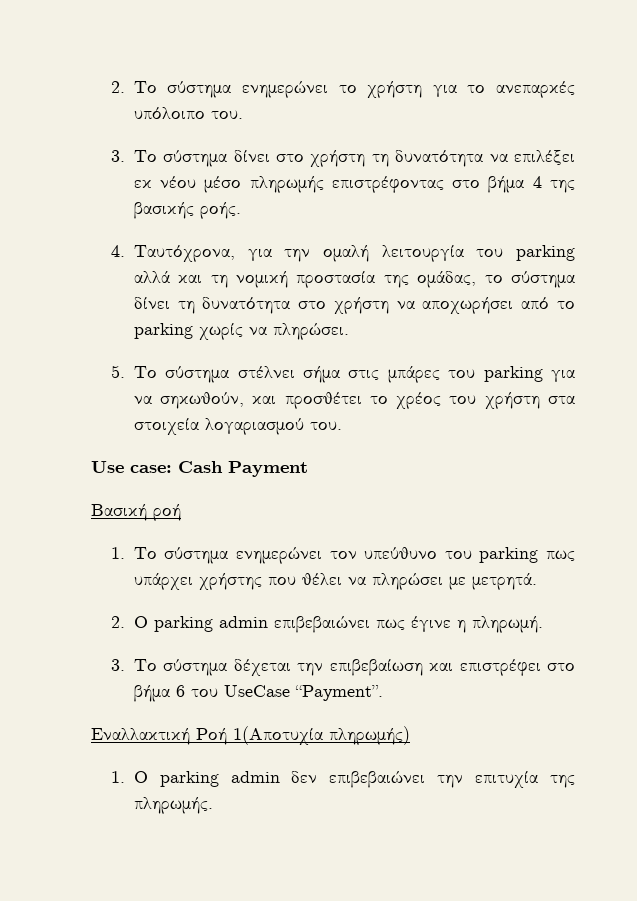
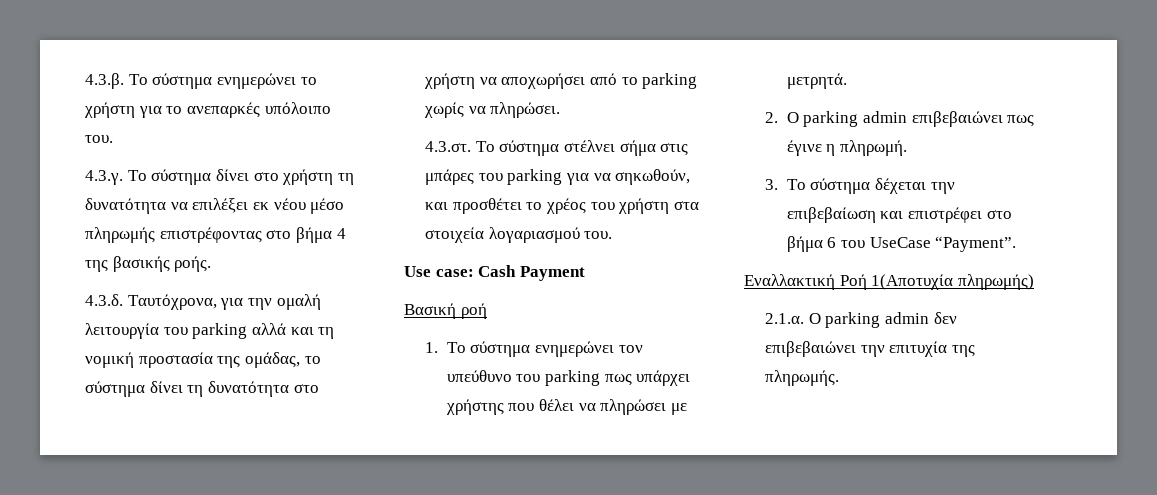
- 2. Το σύστημα ενημερώνει το χρήστη για το ανεπαρκές υπόλοιπο του.
+ 4.3.β. Το σύστημα ενημερώνει το χρήστη για το ανεπαρκές υπόλοιπο του.
- 3. Το σύστημα δίνει στο χρήστη τη δυνατότητα να επιλέξει εκ νέου μέσο πληρωμής επιστρέφοντας στο βήμα 4 της βασικής ροής.
+ 4.3.γ. Το σύστημα δίνει στο χρήστη τη δυνατότητα να επιλέξει εκ νέου μέσο πληρωμής επιστρέφοντας στο βήμα 4 της βασικής ροής.
- 4. Ταυτόχρονα, για την ομαλή λειτουργία του parking αλλά και τη νομική προστασία της ομάδας, το σύστημα δίνει τη δυνατότητα στο χρήστη να αποχωρήσει από το parking χωρίς να πληρώσει.
+ 4.3.δ. Ταυτόχρονα, για την ομαλή λειτουργία του parking αλλά και τη νομική προστασία της ομάδας, το σύστημα δίνει τη δυνατότητα στο χρήστη να αποχωρήσει από το parking χωρίς να πληρώσει.
- 5. Το σύστημα στέλνει σήμα στις μπάρες του parking για να σηκωθούν, και προσθέτει το χρέος του χρήστη στα στοιχεία λογαριασμού του.
+ 4.3.στ. Το σύστημα στέλνει σήμα στις μπάρες του parking για να σηκωθούν, και προσθέτει το χρέος του χρήστη στα στοιχεία λογαριασμού του.
- 1. Ο parking admin δεν επιβεβαιώνει την επιτυχία της πληρωμής.
+ 2.1.α. Ο parking admin δεν επιβεβαιώνει την επιτυχία της πληρωμής.

